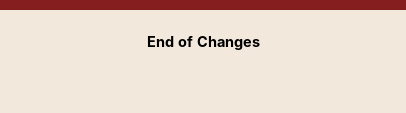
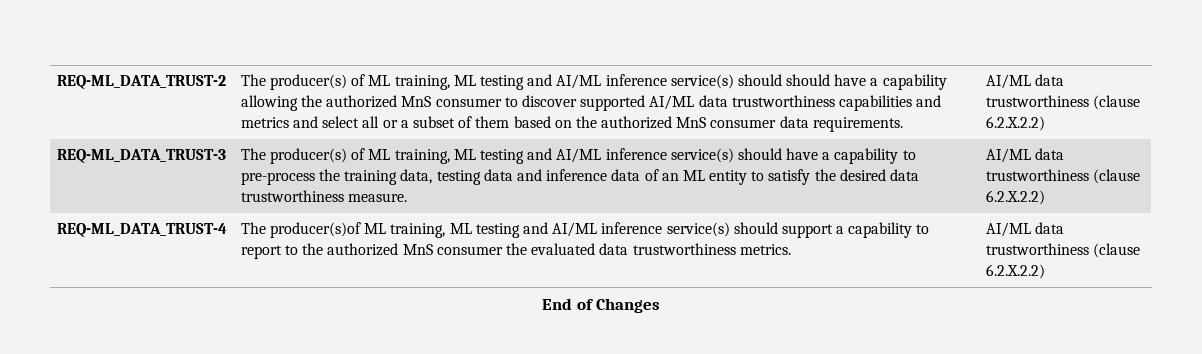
+ REQ-ML_DATA_TRUST-2 | The producer(s) of ML training, ML testing and AI/ML inference service(s) should should have a capability allowing the authorized MnS consumer to discover supported AI/ML data trustworthiness capabilities and metrics and select all or a subset of them based on the authorized MnS consumer data requirements. | AI/ML data trustworthiness (clause 6.2.X.2.2)
+ REQ-ML_DATA_TRUST-3 | The producer(s) of ML training, ML testing and AI/ML inference service(s) should have a capability to pre-process the training data, testing data and inference data of an ML entity to satisfy the desired data trustworthiness measure. | AI/ML data trustworthiness (clause 6.2.X.2.2)
+ REQ-ML_DATA_TRUST-4 | The producer(s)of ML training, ML testing and AI/ML inference service(s) should support a capability to report to the authorized MnS consumer the evaluated data trustworthiness metrics. | AI/ML data trustworthiness (clause 6.2.X.2.2)

